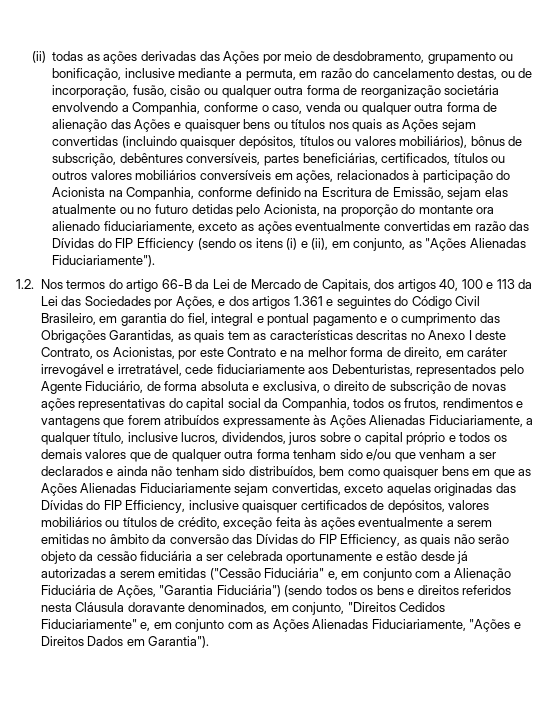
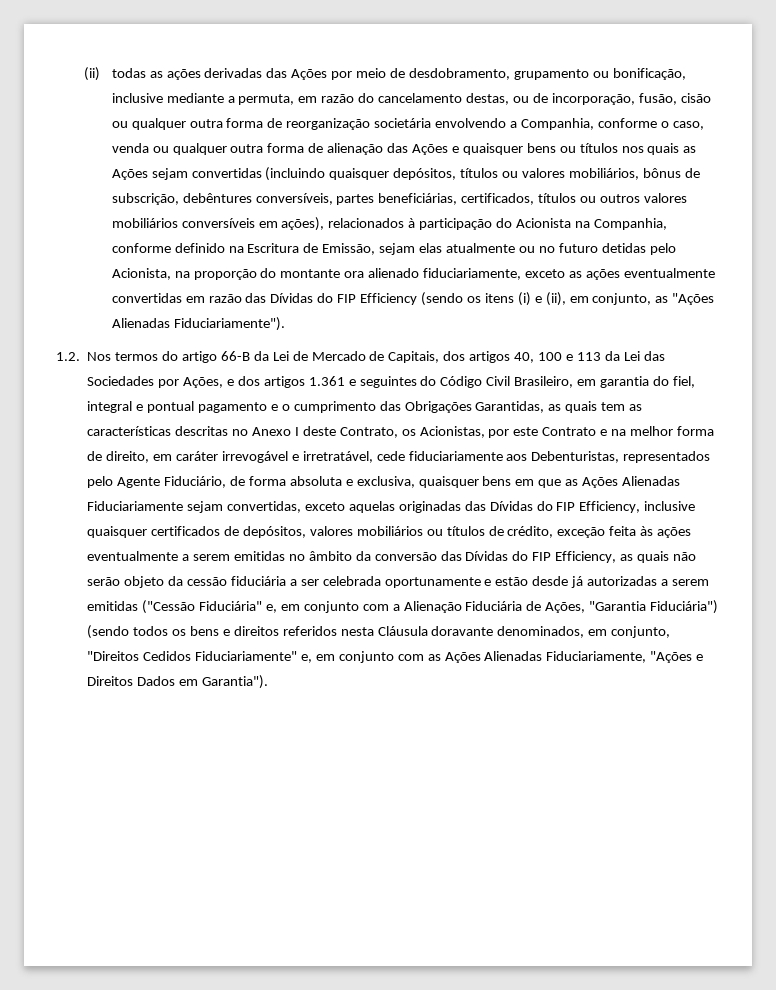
- (ii) todas as ações derivadas das Ações por meio de desdobramento, grupamento ou bonificação, inclusive mediante a permuta, em razão do cancelamento destas, ou de incorporação, fusão, cisão ou qualquer outra forma de reorganização societária envolvendo a Companhia, conforme o caso, venda ou qualquer outra forma de alienação das Ações e quaisquer bens ou títulos nos quais as Ações sejam convertidas (incluindo quaisquer depósitos, títulos ou valores mobiliários), bônus de subscrição, debêntures conversíveis, partes beneficiárias, certificados, títulos ou outros valores mobiliários conversíveis em ações, relacionados à participação do Acionista na Companhia, conforme definido na Escritura de Emissão, sejam elas atualmente ou no futuro detidas pelo Acionista, na proporção do montante ora alienado fiduciariamente, exceto as ações eventualmente convertidas em razão das Dívidas do FIP Efficiency (sendo os itens (i) e (ii), em conjunto, as "Ações Alienadas Fiduciariamente").
+ (ii) todas as ações derivadas das Ações por meio de desdobramento, grupamento ou bonificação, inclusive mediante a permuta, em razão do cancelamento destas, ou de incorporação, fusão, cisão ou qualquer outra forma de reorganização societária envolvendo a Companhia, conforme o caso, venda ou qualquer outra forma de alienação das Ações e quaisquer bens ou títulos nos quais as Ações sejam convertidas (incluindo quaisquer depósitos, títulos ou valores mobiliários, bônus de subscrição, debêntures conversíveis, partes beneficiárias, certificados, títulos ou outros valores mobiliários conversíveis em ações), relacionados à participação do Acionista na Companhia, conforme definido na Escritura de Emissão, sejam elas atualmente ou no futuro detidas pelo Acionista, na proporção do montante ora alienado fiduciariamente, exceto as ações eventualmente convertidas em razão das Dívidas do FIP Efficiency (sendo os itens (i) e (ii), em conjunto, as "Ações Alienadas Fiduciariamente").
- 1.2. Nos termos do artigo 66-B da Lei de Mercado de Capitais, dos artigos 40, 100 e 113 da Lei das Sociedades por Ações, e dos artigos 1.361 e seguintes do Código Civil Brasileiro, em garantia do fiel, integral e pontual pagamento e o cumprimento das Obrigações Garantidas, as quais tem as características descritas no Anexo I deste Contrato, os Acionistas, por este Contrato e na melhor forma de direito, em caráter irrevogável e irretratável, cede fiduciariamente aos Debenturistas, representados pelo Agente Fiduciário, de forma absoluta e exclusiva, o direito de subscrição de novas ações representativas do capital social da Companhia, todos os frutos, rendimentos e vantagens que forem atribuídos expressamente às Ações Alienadas Fiduciariamente, a qualquer título, inclusive lucros, dividendos, juros sobre o capital próprio e todos os demais valores que de qualquer outra forma tenham sido e/ou que venham a ser declarados e ainda não tenham sido distribuídos, bem como quaisquer bens em que as Ações Alienadas Fiduciariamente sejam convertidas, exceto aquelas originadas das Dívidas do FIP Efficiency, inclusive quaisquer certificados de depósitos, valores mobiliários ou títulos de crédito, exceção feita às ações eventualmente a serem emitidas no âmbito da conversão das Dívidas do FIP Efficiency, as quais não serão objeto da cessão fiduciária a ser celebrada oportunamente e estão desde já autorizadas a serem emitidas ("Cessão Fiduciária" e, em conjunto com a Alienação Fiduciária de Ações, "Garantia Fiduciária") (sendo todos os bens e direitos referidos nesta Cláusula doravante denominados, em conjunto, "Direitos Cedidos Fiduciariamente" e, em conjunto com as Ações Alienadas Fiduciariamente, "Ações e Direitos Dados em Garantia").
+ 1.2. Nos termos do artigo 66-B da Lei de Mercado de Capitais, dos artigos 40, 100 e 113 da Lei das Sociedades por Ações, e dos artigos 1.361 e seguintes do Código Civil Brasileiro, em garantia do fiel, integral e pontual pagamento e o cumprimento das Obrigações Garantidas, as quais tem as características descritas no Anexo I deste Contrato, os Acionistas, por este Contrato e na melhor forma de direito, em caráter irrevogável e irretratável, cede fiduciariamente aos Debenturistas, representados pelo Agente Fiduciário, de forma absoluta e exclusiva, quaisquer bens em que as Ações Alienadas Fiduciariamente sejam convertidas, exceto aquelas originadas das Dívidas do FIP Efficiency, inclusive quaisquer certificados de depósitos, valores mobiliários ou títulos de crédito, exceção feita às ações eventualmente a serem emitidas no âmbito da conversão das Dívidas do FIP Efficiency, as quais não serão objeto da cessão fiduciária a ser celebrada oportunamente e estão desde já autorizadas a serem emitidas ("Cessão Fiduciária" e, em conjunto com a Alienação Fiduciária de Ações, "Garantia Fiduciária") (sendo todos os bens e direitos referidos nesta Cláusula doravante denominados, em conjunto, "Direitos Cedidos Fiduciariamente" e, em conjunto com as Ações Alienadas Fiduciariamente, "Ações e Direitos Dados em Garantia").

